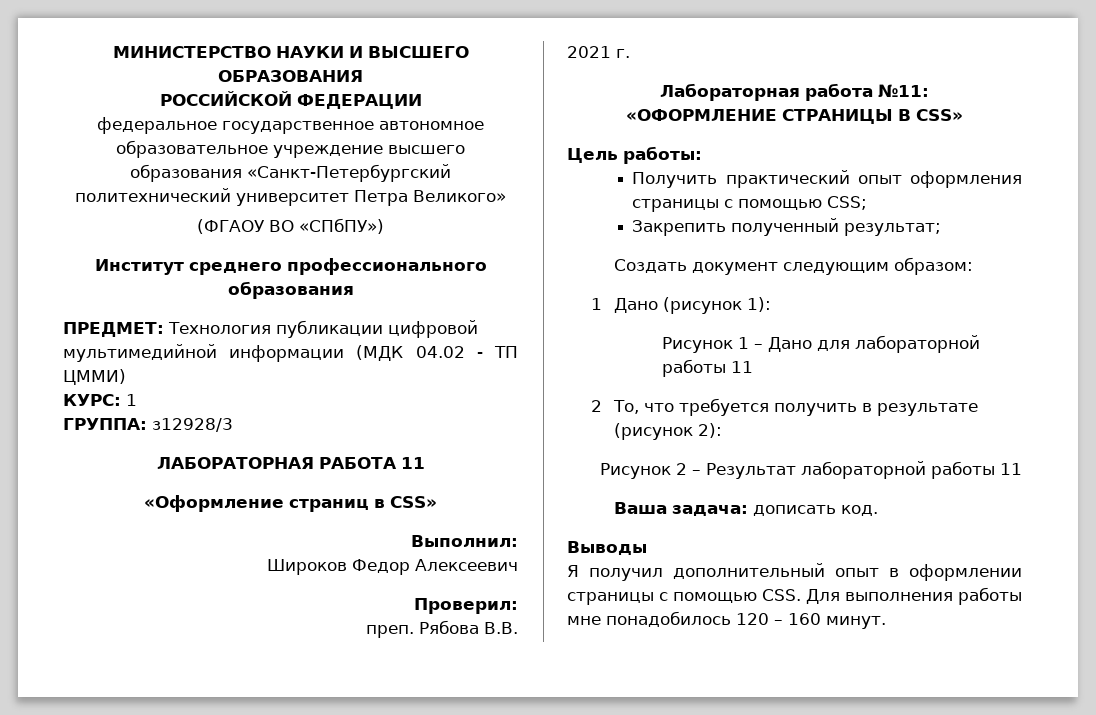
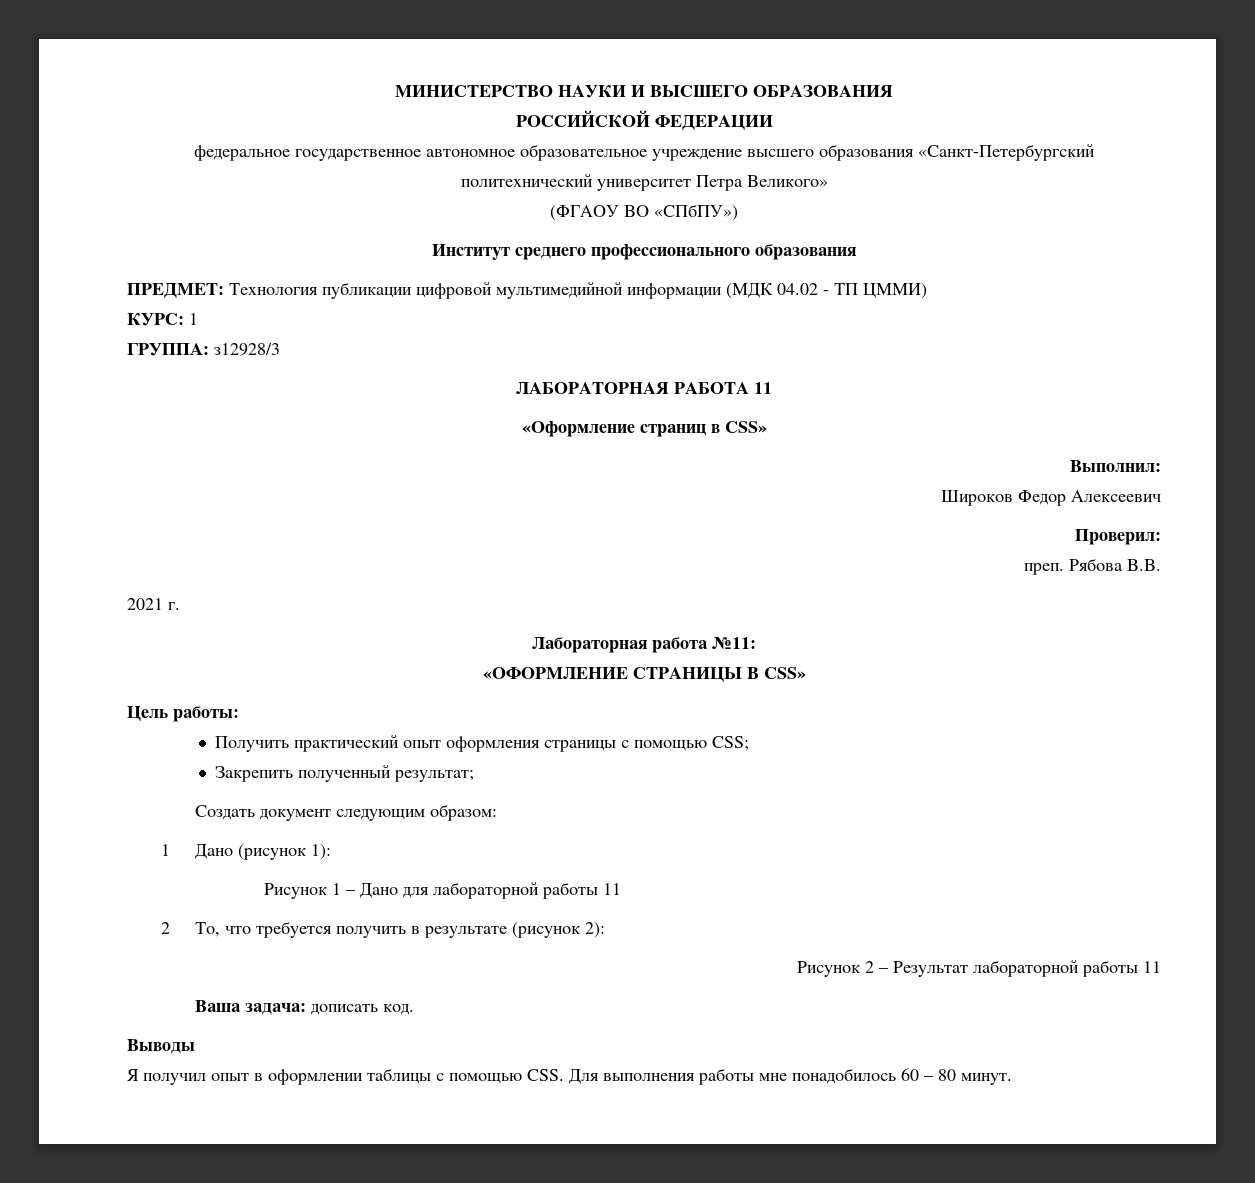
- Я получил дополнительный опыт в оформлении страницы с помощью CSS. Для выполнения работы мне понадобилось 120 – 160 минут.
+ Я получил опыт в оформлении таблицы с помощью CSS. Для выполнения работы мне понадобилось 60 – 80 минут.

